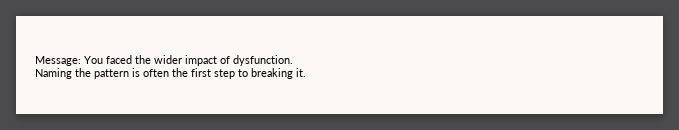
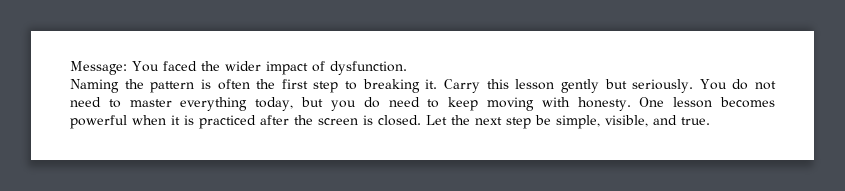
+ Carry this lesson gently but seriously. You do not need to master everything today, but you do need to keep moving with honesty. One lesson becomes powerful when it is practiced after the screen is closed. Let the next step be simple, visible, and true.

